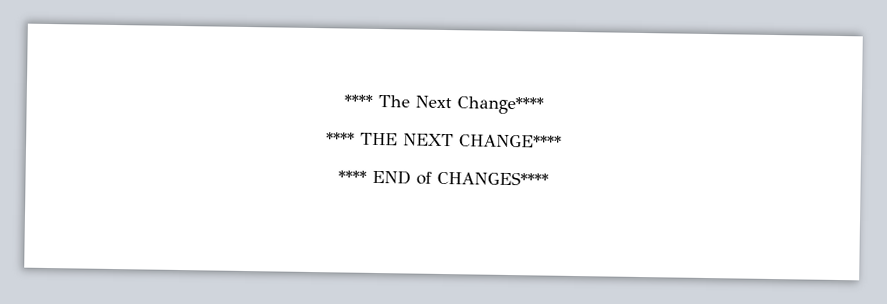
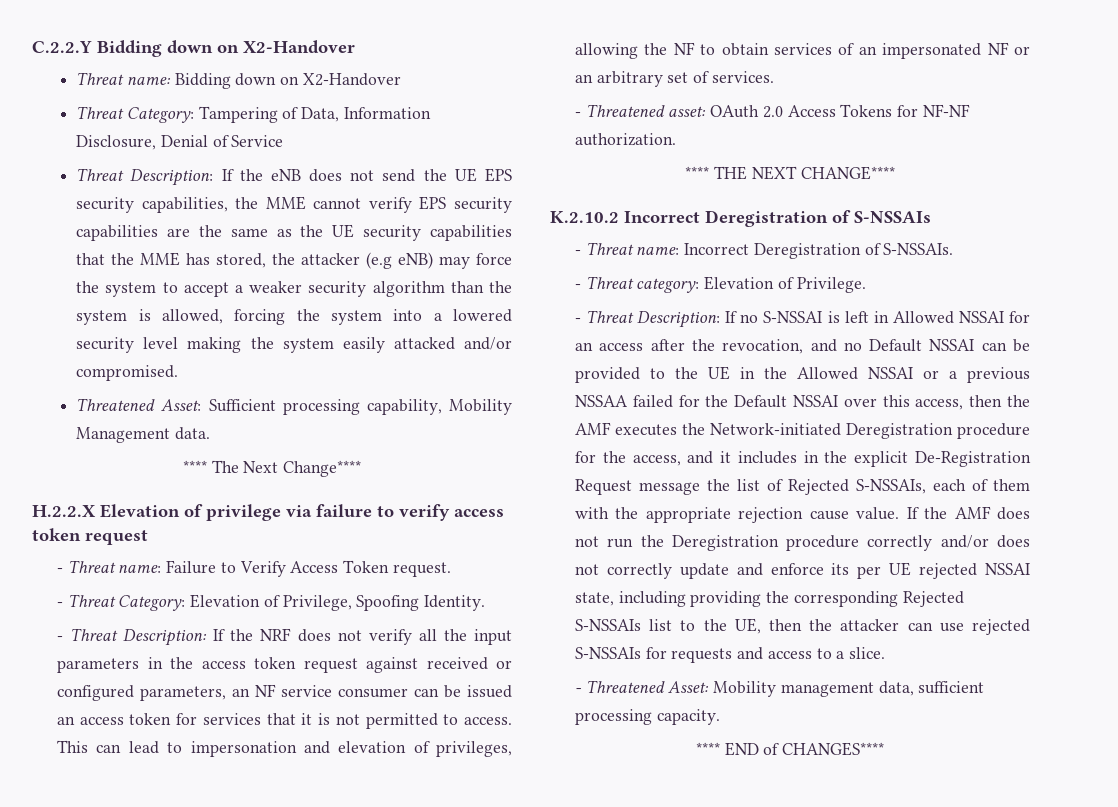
+ C.2.2.Y Bidding down on X2-Handover
+ Threat name: Bidding down on X2-Handover
+ Threat Category: Tampering of Data, Information Disclosure, Denial of Service
+ Threat Description: If the eNB does not send the UE EPS security capabilities, the MME cannot verify EPS security capabilities are the same as the UE security capabilities that the MME has stored, the attacker (e.g eNB) may force the system to accept a weaker security algorithm than the system is allowed, forcing the system into a lowered security level making the system easily attacked and/or compromised.
+ Threatened Asset: Sufficient processing capability, Mobility Management data.
  **** The Next Change****
+ H.2.2.X Elevation of privilege via failure to verify access token request
+ - Threat name: Failure to Verify Access Token request.
+ - Threat Category: Elevation of Privilege, Spoofing Identity.
+ - Threat Description: If the NRF does not verify all the input parameters in the access token request against received or configured parameters, an NF service consumer can be issued an access token for services that it is not permitted to access. This can lead to impersonation and elevation of privileges, allowing the NF to obtain services of an impersonated NF or an arbitrary set of services.
+ - Threatened asset: OAuth 2.0 Access Tokens for NF-NF authorization.
  **** THE NEXT CHANGE****
+ K.2.10.2 Incorrect Deregistration of S-NSSAIs
+ - Threat name: Incorrect Deregistration of S-NSSAIs.
+ - Threat category: Elevation of Privilege.
+ - Threat Description: If no S-NSSAI is left in Allowed NSSAI for an access after the revocation, and no Default NSSAI can be provided to the UE in the Allowed NSSAI or a previous NSSAA failed for the Default NSSAI over this access, then the AMF executes the Network-initiated Deregistration procedure for the access, and it includes in the explicit De-Registration Request message the list of Rejected S-NSSAIs, each of them with the appropriate rejection cause value. If the AMF does not run the Deregistration procedure correctly and/or does not correctly update and enforce its per UE rejected NSSAI state, including providing the corresponding Rejected S-NSSAIs list to the UE, then the attacker can use rejected S-NSSAIs for requests and access to a slice.
+ - Threatened Asset: Mobility management data, sufficient processing capacity.

